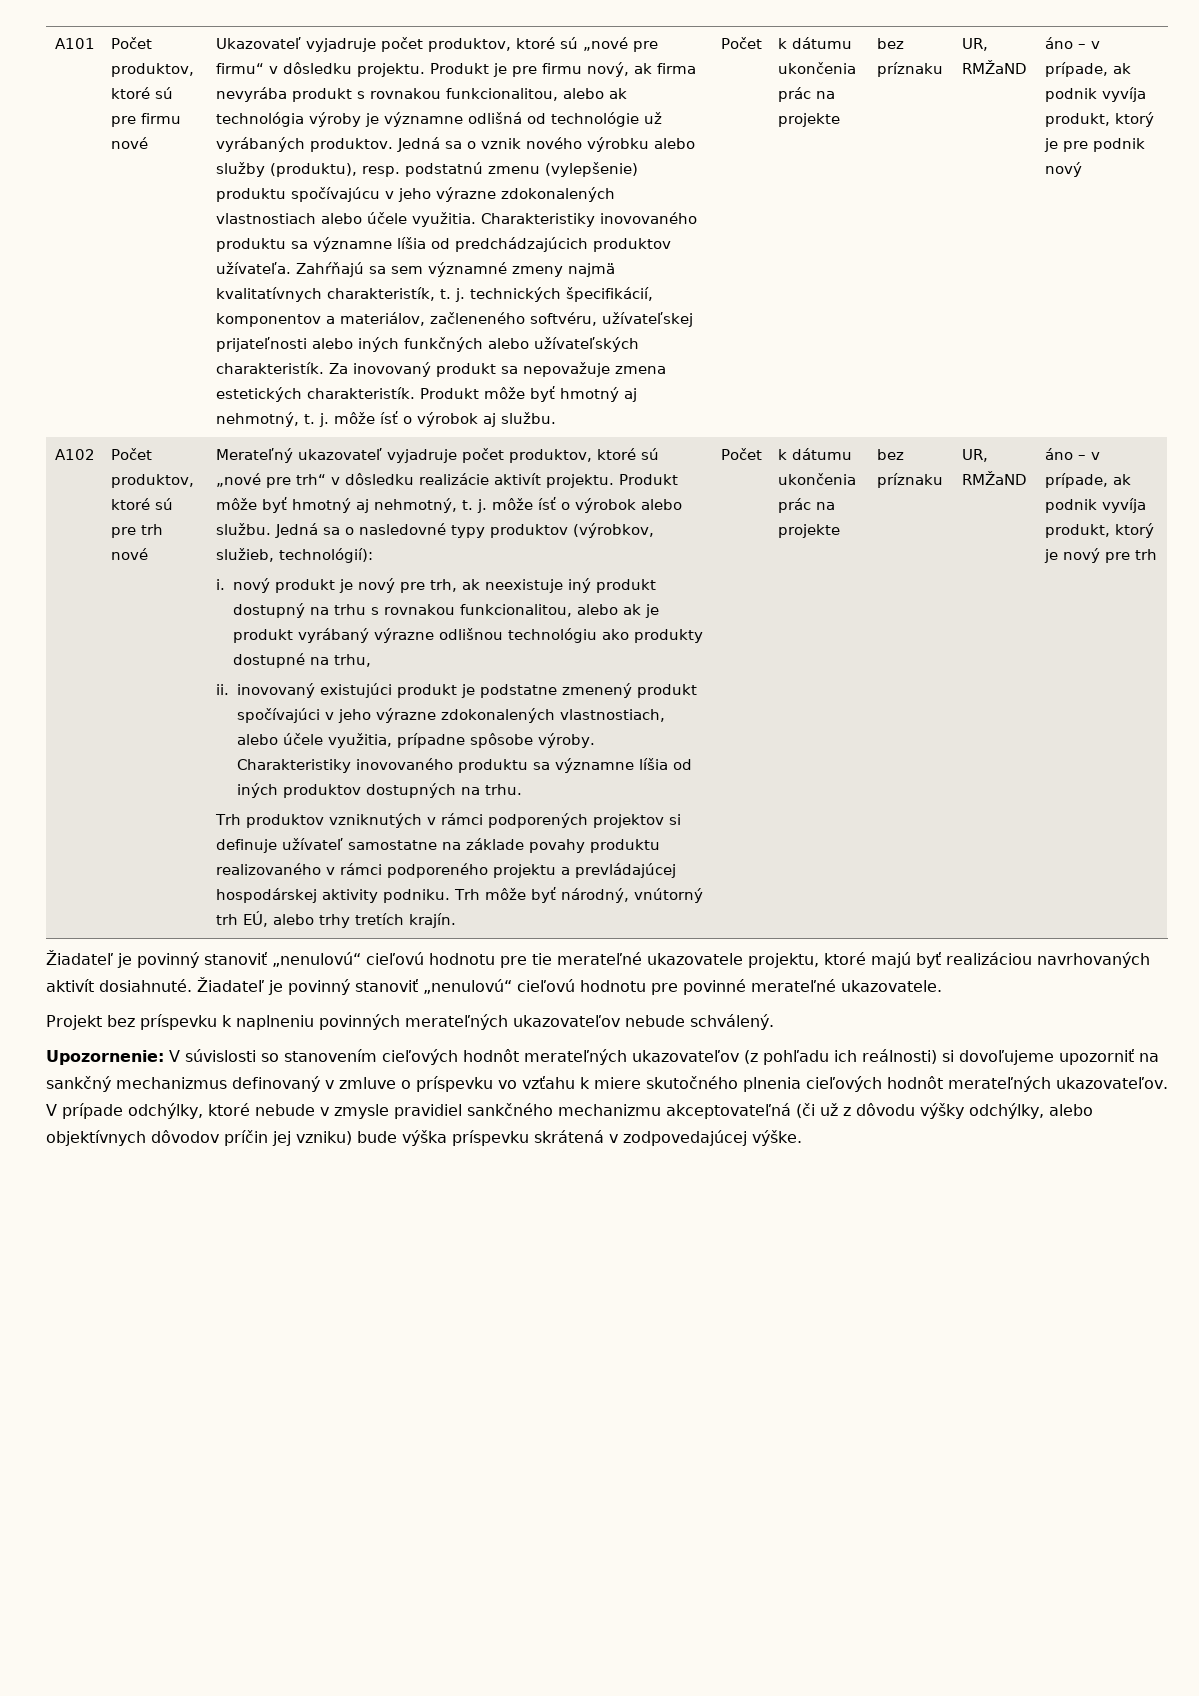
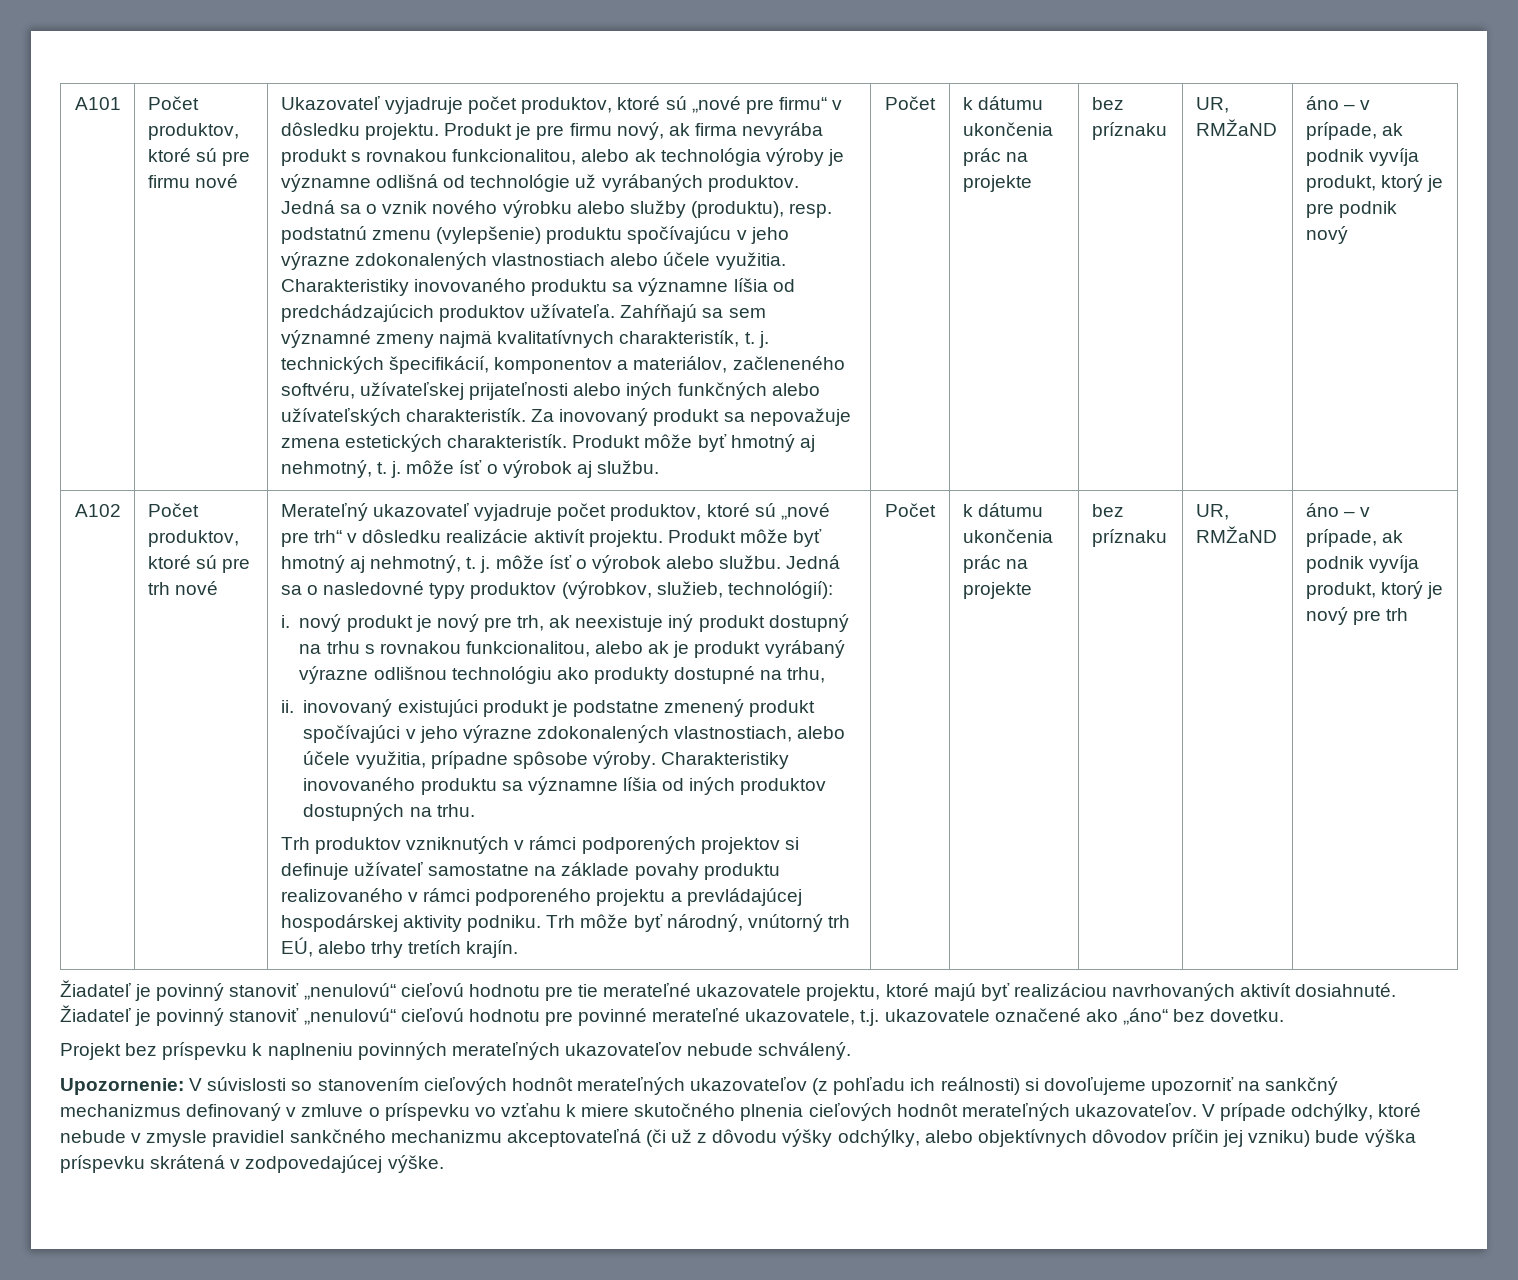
- Žiadateľ je povinný stanoviť „nenulovú“ cieľovú hodnotu pre povinné merateľné ukazovatele.
+ Žiadateľ je povinný stanoviť „nenulovú“ cieľovú hodnotu pre povinné merateľné ukazovatele, t.j. ukazovatele označené ako „áno“ bez dovetku.

